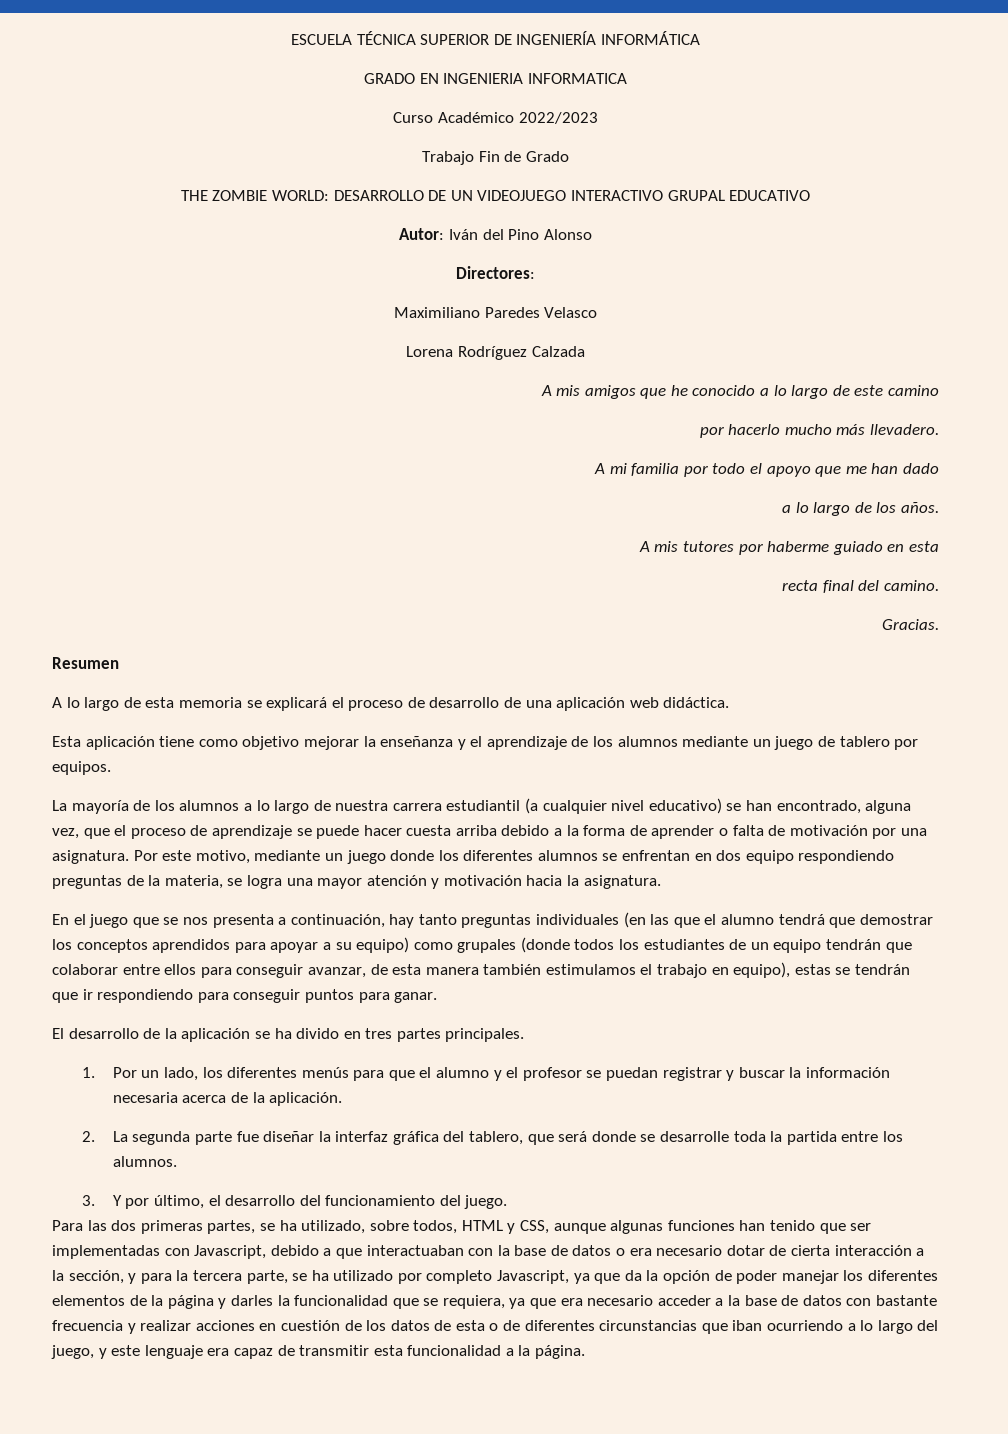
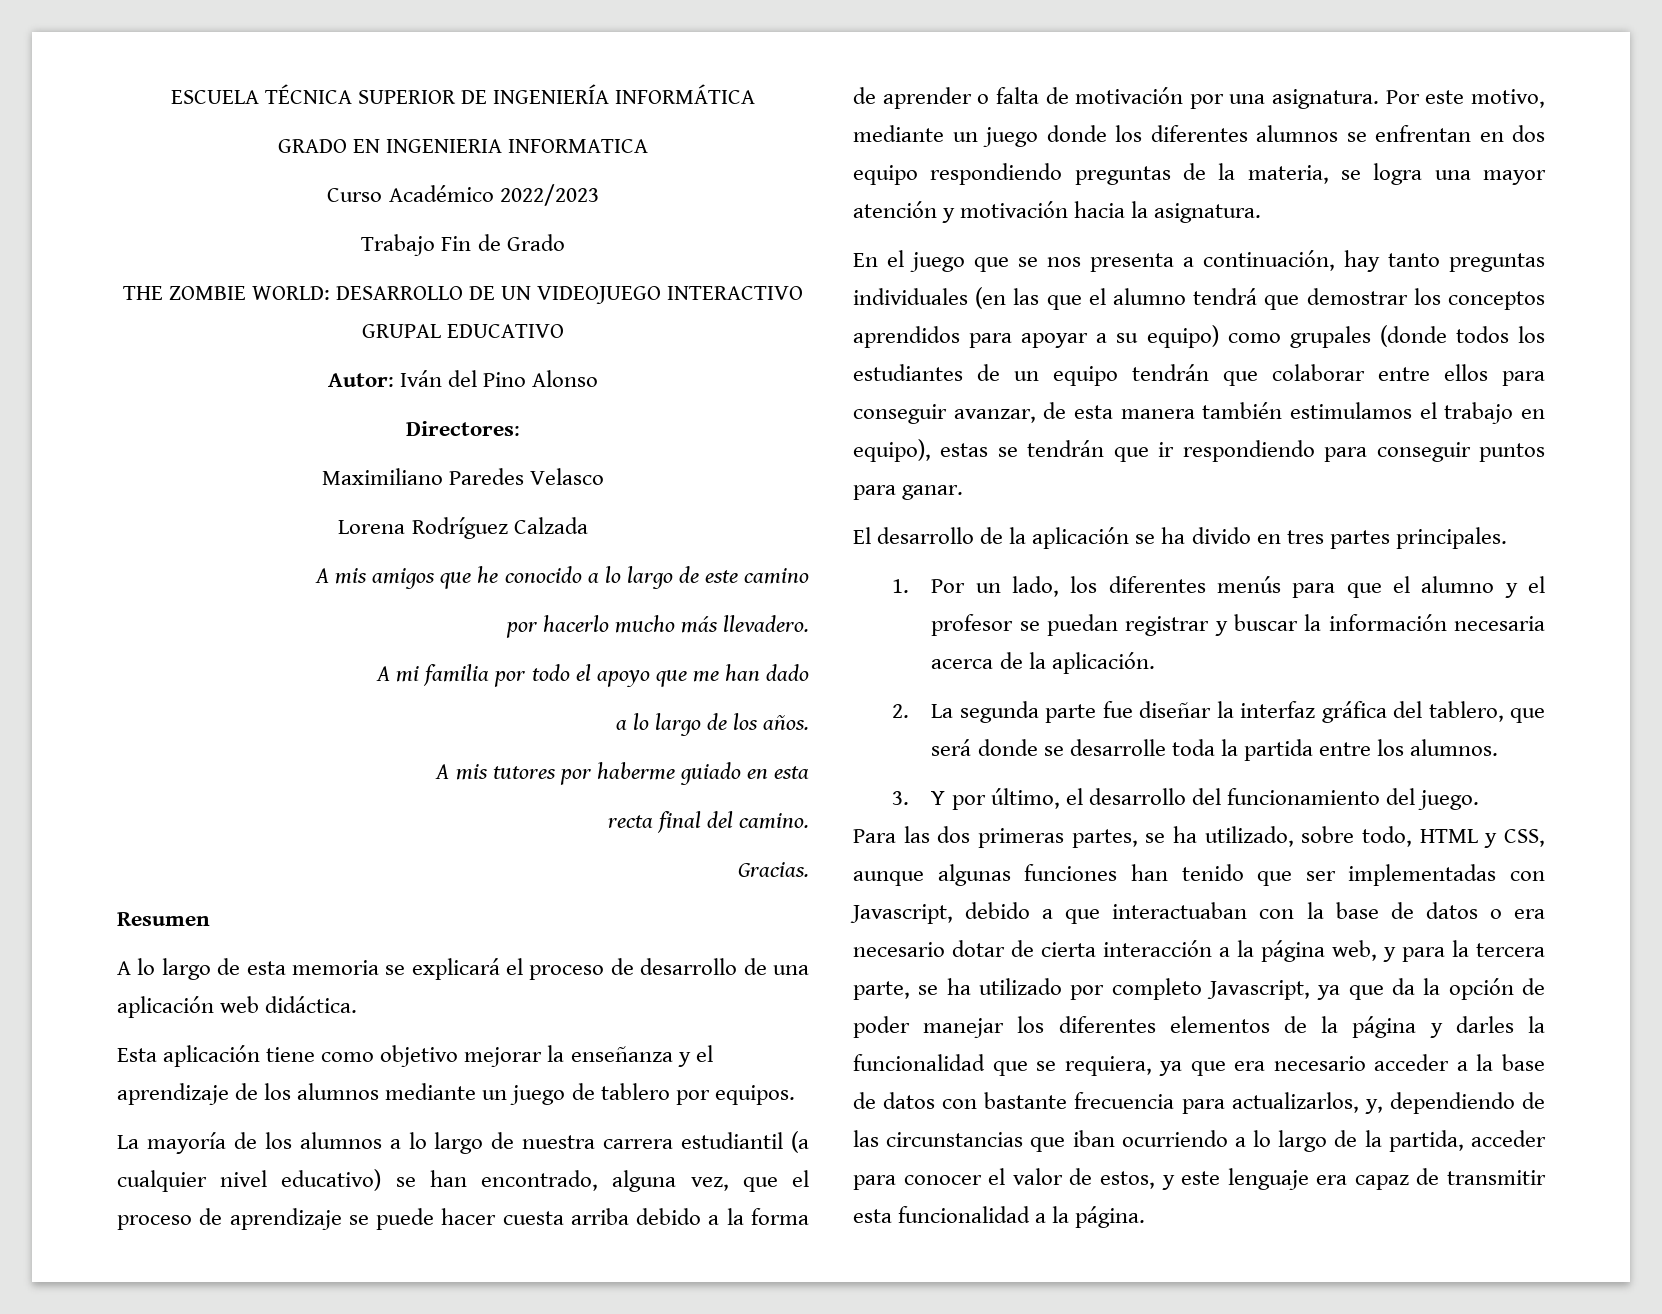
- Para las dos primeras partes, se ha utilizado, sobre todos, HTML y CSS, aunque algunas funciones han tenido que ser implementadas con Javascript, debido a que interactuaban con la base de datos o era necesario dotar de cierta interacción a la sección, y para la tercera parte, se ha utilizado por completo Javascript, ya que da la opción de poder manejar los diferentes elementos de la página y darles la funcionalidad que se requiera, ya que era necesario acceder a la base de datos con bastante frecuencia y realizar acciones en cuestión de los datos de esta o de diferentes circunstancias que iban ocurriendo a lo largo del juego, y este lenguaje era capaz de transmitir esta funcionalidad a la página.
+ Para las dos primeras partes, se ha utilizado, sobre todo, HTML y CSS, aunque algunas funciones han tenido que ser implementadas con Javascript, debido a que interactuaban con la base de datos o era necesario dotar de cierta interacción a la página web, y para la tercera parte, se ha utilizado por completo Javascript, ya que da la opción de poder manejar los diferentes elementos de la página y darles la funcionalidad que se requiera, ya que era necesario acceder a la base de datos con bastante frecuencia para actualizarlos, y, dependiendo de las circunstancias que iban ocurriendo a lo largo de la partida, acceder para conocer el valor de estos, y este lenguaje era capaz de transmitir esta funcionalidad a la página.

